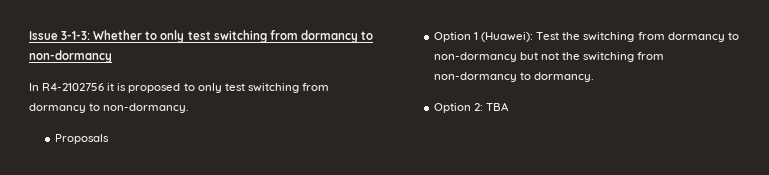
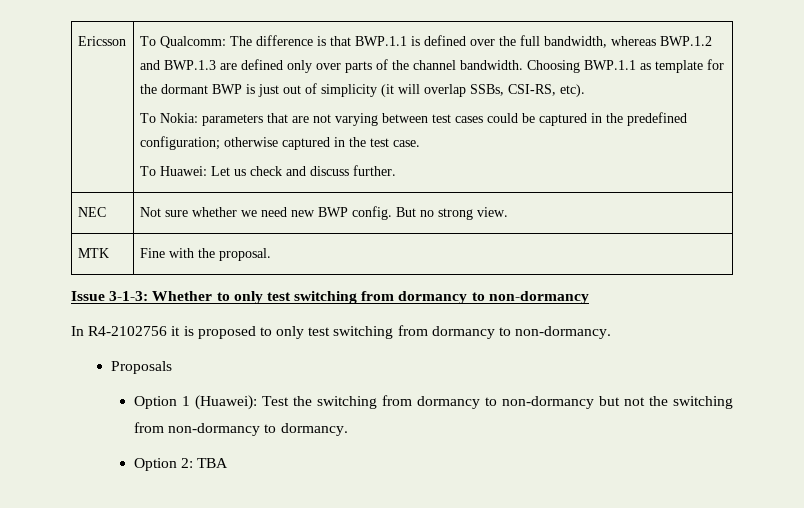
+ Ericsson | To Qualcomm: The difference is that BWP.1.1 is defined over the full bandwidth, whereas BWP.1.2 and BWP.1.3 are defined only over parts of the channel bandwidth. Choosing BWP.1.1 as template for the dormant BWP is just out of simplicity (it will overlap SSBs, CSI-RS, etc).
+ To Nokia: parameters that are not varying between test cases could be captured in the predefined configuration; otherwise captured in the test case.
+ To Huawei: Let us check and discuss further.
+ NEC | Not sure whether we need new BWP config. But no strong view.
+ MTK | Fine with the proposal.

